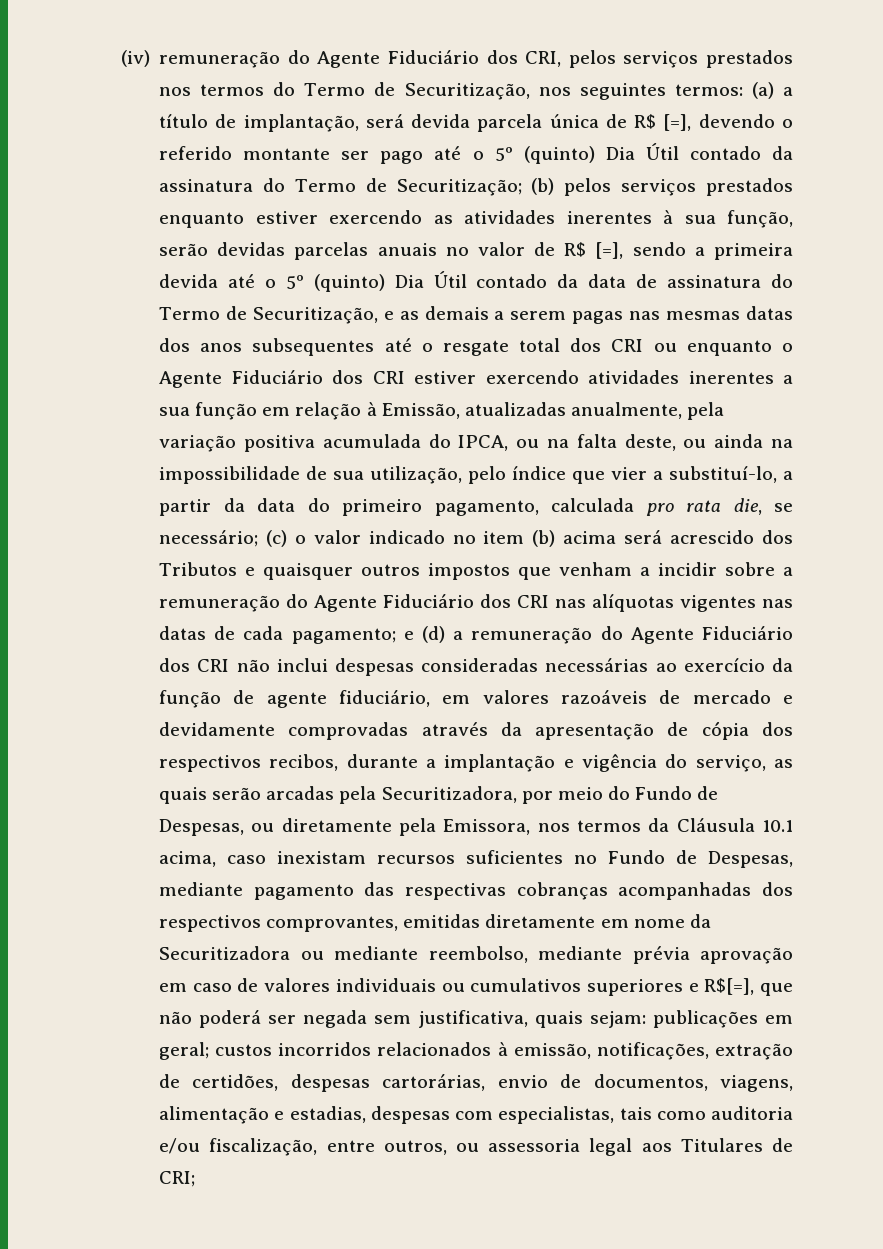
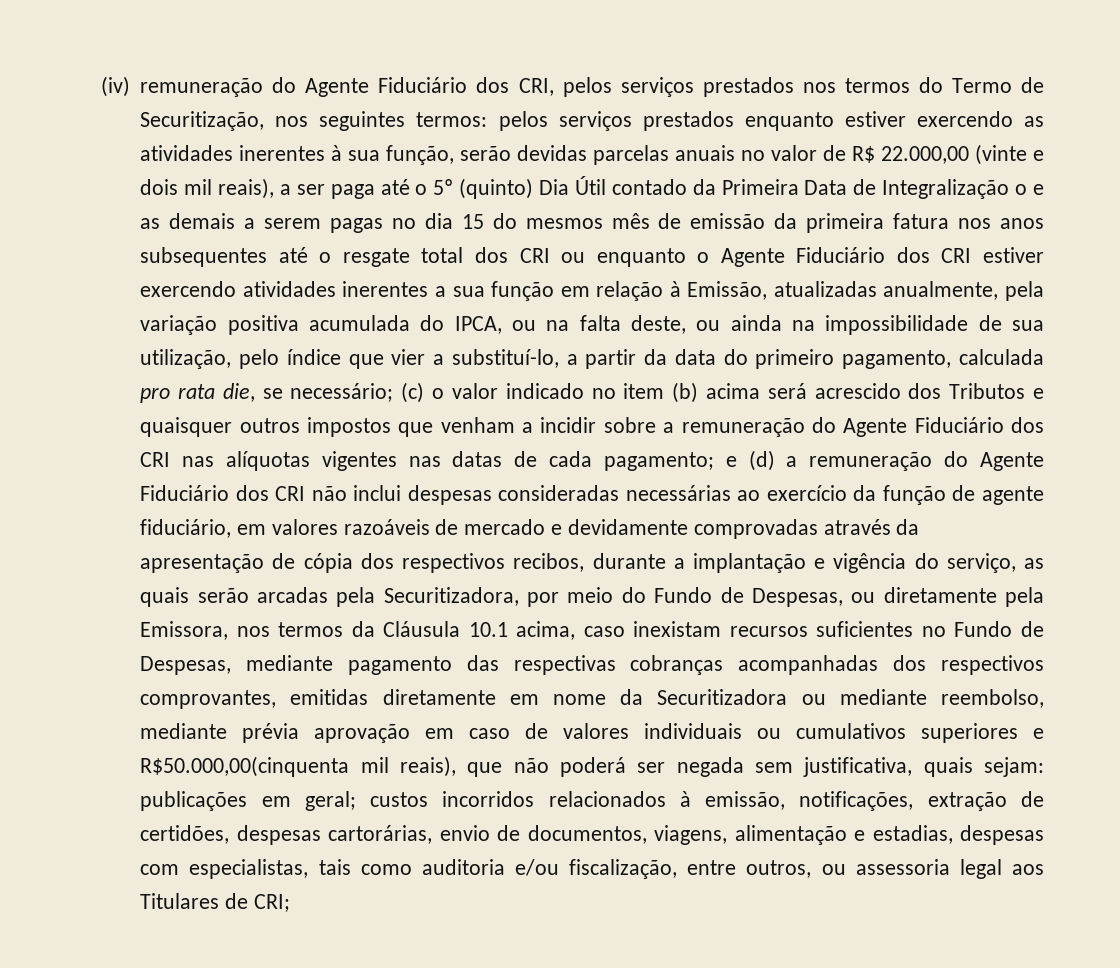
- (a) a título de implantação, será devida parcela única de R$ [=], devendo o referido montante ser pago até o 5º (quinto) Dia Útil contado da assinatura do Termo de Securitização; (b) pelos serviços prestados enquanto estiver exercendo as atividades inerentes à sua função, serão devidas parcelas anuais no valor de R$ [=], sendo a primeira devida até o 5º (quinto) Dia Útil contado da data de assinatura do Termo de Securitização, e as demais a serem pagas nas mesmas datas dos anos subsequentes até o resgate total dos CRI ou enquanto o Agente Fiduciário dos CRI estiver exercendo atividades inerentes a sua função em relação à Emissão, atualizadas anualmente, pela variação positiva acumulada do IPCA, ou na falta deste, ou ainda na impossibilidade de sua utilização, pelo índice que vier a substituí-lo, a partir da data do primeiro pagamento, calculada pro rata die, se necessário;
+ pelos serviços prestados enquanto estiver exercendo as atividades inerentes à sua função, serão devidas parcelas anuais no valor de R$ 22.000,00 (vinte e dois mil reais), a ser paga até o 5º (quinto) Dia Útil contado da Primeira Data de Integralização o e as demais a serem pagas no dia 15 do mesmos mês de emissão da primeira fatura nos anos subsequentes até o resgate total dos CRI ou enquanto o Agente Fiduciário dos CRI estiver exercendo atividades inerentes a sua função em relação à Emissão, atualizadas anualmente, pela variação positiva acumulada do IPCA, ou na falta deste, ou ainda na impossibilidade de sua utilização, pelo índice que vier a substituí-lo, a partir da data do primeiro pagamento, calculada pro rata die, se necessário;
- e (d) a remuneração do Agente Fiduciário dos CRI não inclui despesas consideradas necessárias ao exercício da função de agente fiduciário, em valores razoáveis de mercado e devidamente comprovadas através da apresentação de cópia dos respectivos recibos, durante a implantação e vigência do serviço, as quais serão arcadas pela Securitizadora, por meio do Fundo de Despesas, ou diretamente pela Emissora, nos termos da Cláusula 10.1 acima, caso inexistam recursos suficientes no Fundo de Despesas, mediante pagamento das respectivas cobranças acompanhadas dos respectivos comprovantes, emitidas diretamente em nome da Securitizadora ou mediante reembolso, mediante prévia aprovação em caso de valores individuais ou cumulativos superiores e R$[=], que não poderá ser negada sem justificativa, quais sejam:
+ e (d) a remuneração do Agente Fiduciário dos CRI não inclui despesas consideradas necessárias ao exercício da função de agente fiduciário, em valores razoáveis de mercado e devidamente comprovadas através da apresentação de cópia dos respectivos recibos, durante a implantação e vigência do serviço, as quais serão arcadas pela Securitizadora, por meio do Fundo de Despesas, ou diretamente pela Emissora, nos termos da Cláusula 10.1 acima, caso inexistam recursos suficientes no Fundo de Despesas, mediante pagamento das respectivas cobranças acompanhadas dos respectivos comprovantes, emitidas diretamente em nome da Securitizadora ou mediante reembolso, mediante prévia aprovação em caso de valores individuais ou cumulativos superiores e R$50.000,00(cinquenta mil reais), que não poderá ser negada sem justificativa, quais sejam:

